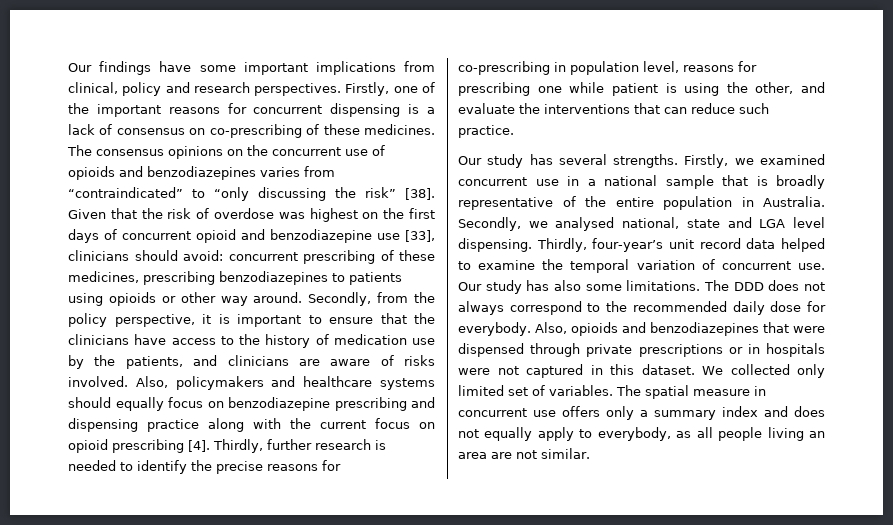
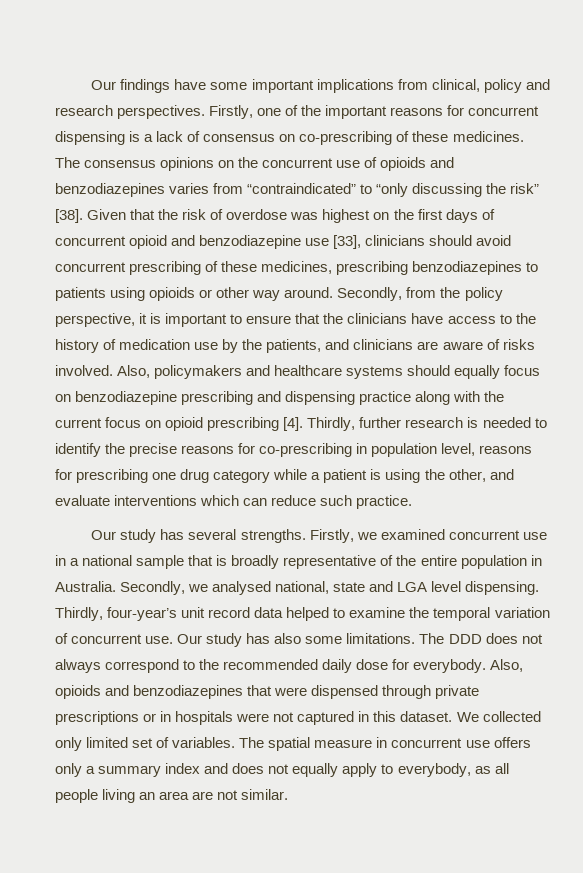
- Given that the risk of overdose was highest on the first days of concurrent opioid and benzodiazepine use [33], clinicians should avoid: concurrent prescribing of these medicines, prescribing benzodiazepines to patients using opioids or other way around.
+ Given that the risk of overdose was highest on the first days of concurrent opioid and benzodiazepine use [33], clinicians should avoid concurrent prescribing of these medicines, prescribing benzodiazepines to patients using opioids or other way around.
- Thirdly, further research is needed to identify the precise reasons for co-prescribing in population level, reasons for prescribing one while patient is using the other, and evaluate the interventions that can reduce such practice.
+ Thirdly, further research is needed to identify the precise reasons for co-prescribing in population level, reasons for prescribing one drug category while a patient is using the other, and evaluate interventions which can reduce such practice.

